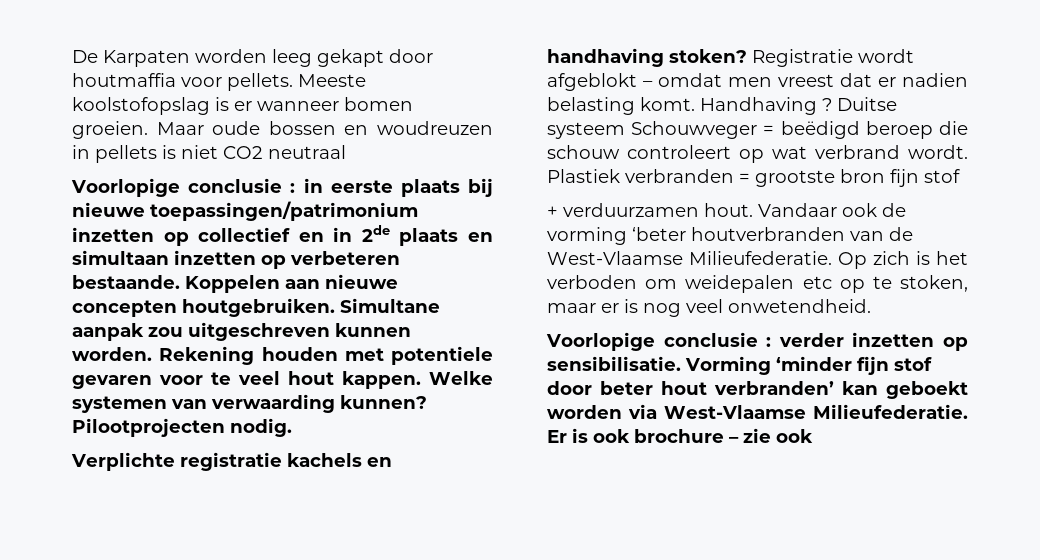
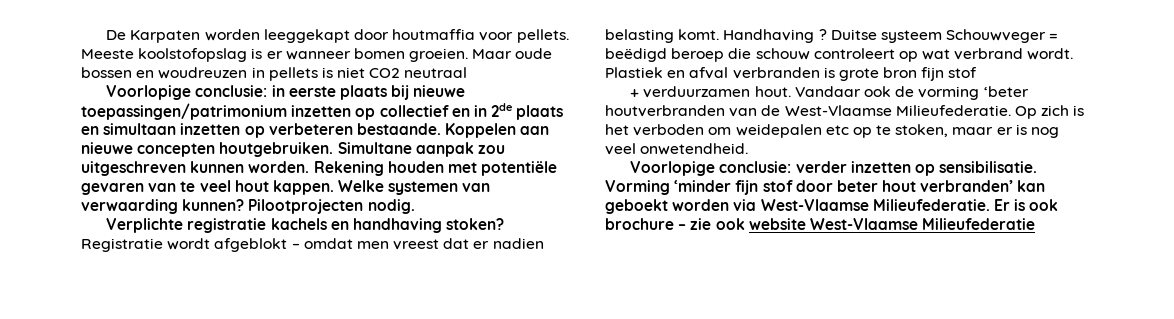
- De Karpaten worden leeg gekapt door houtmaffia voor pellets.
+ De Karpaten worden leeggekapt door houtmaffia voor pellets.
- Voorlopige conclusie : in eerste plaats bij nieuwe toepassingen/patrimonium inzetten op collectief en in 2de plaats en simultaan inzetten op verbeteren bestaande.
+ Voorlopige conclusie: in eerste plaats bij nieuwe toepassingen/patrimonium inzetten op collectief en in 2de plaats en simultaan inzetten op verbeteren bestaande.
- Rekening houden met potentiele gevaren voor te veel hout kappen.
+ Rekening houden met potentiële gevaren van te veel hout kappen.
- Plastiek verbranden = grootste bron fijn stof
+ Plastiek en afval verbranden is grote bron fijn stof
- Voorlopige conclusie : verder inzetten op sensibilisatie.
+ Voorlopige conclusie: verder inzetten op sensibilisatie.
- Er is ook brochure – zie ook
+ Er is ook brochure – zie ook website West-Vlaamse Milieufederatie

